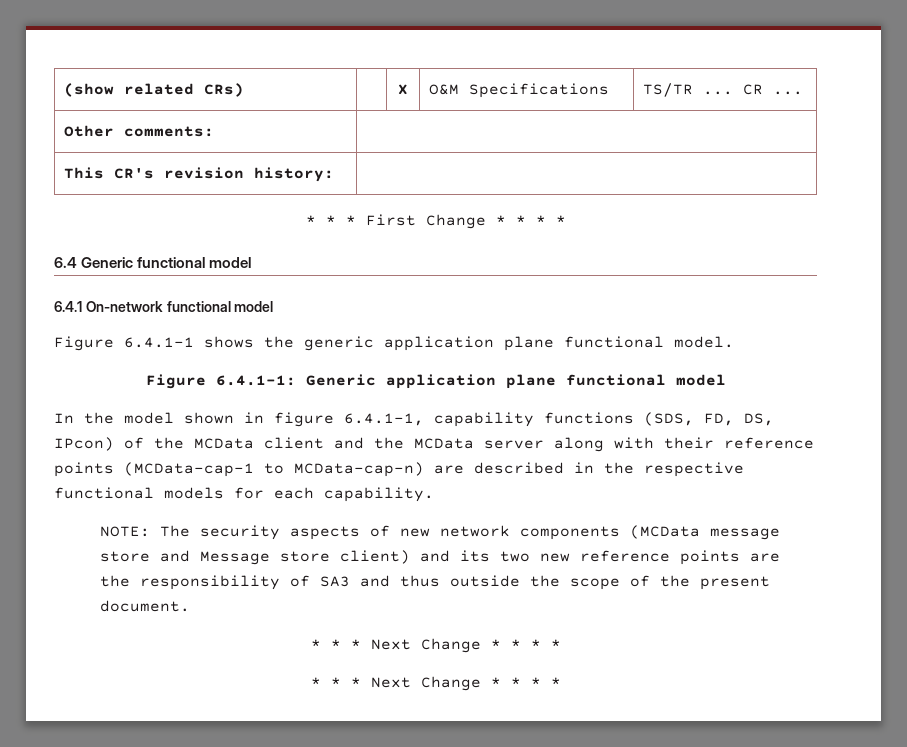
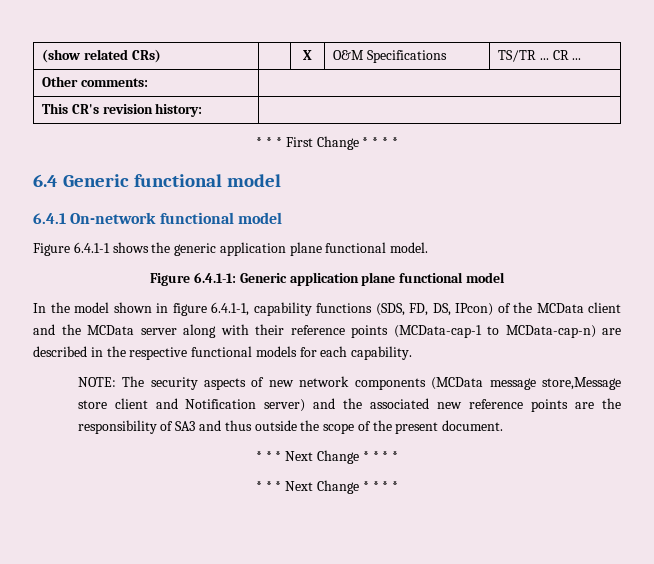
- NOTE: The security aspects of new network components (MCData message store and Message store client) and its two new reference points are the responsibility of SA3 and thus outside the scope of the present document.
+ NOTE: The security aspects of new network components (MCData message store,Message store client and Notification server) and the associated new reference points are the responsibility of SA3 and thus outside the scope of the present document.

